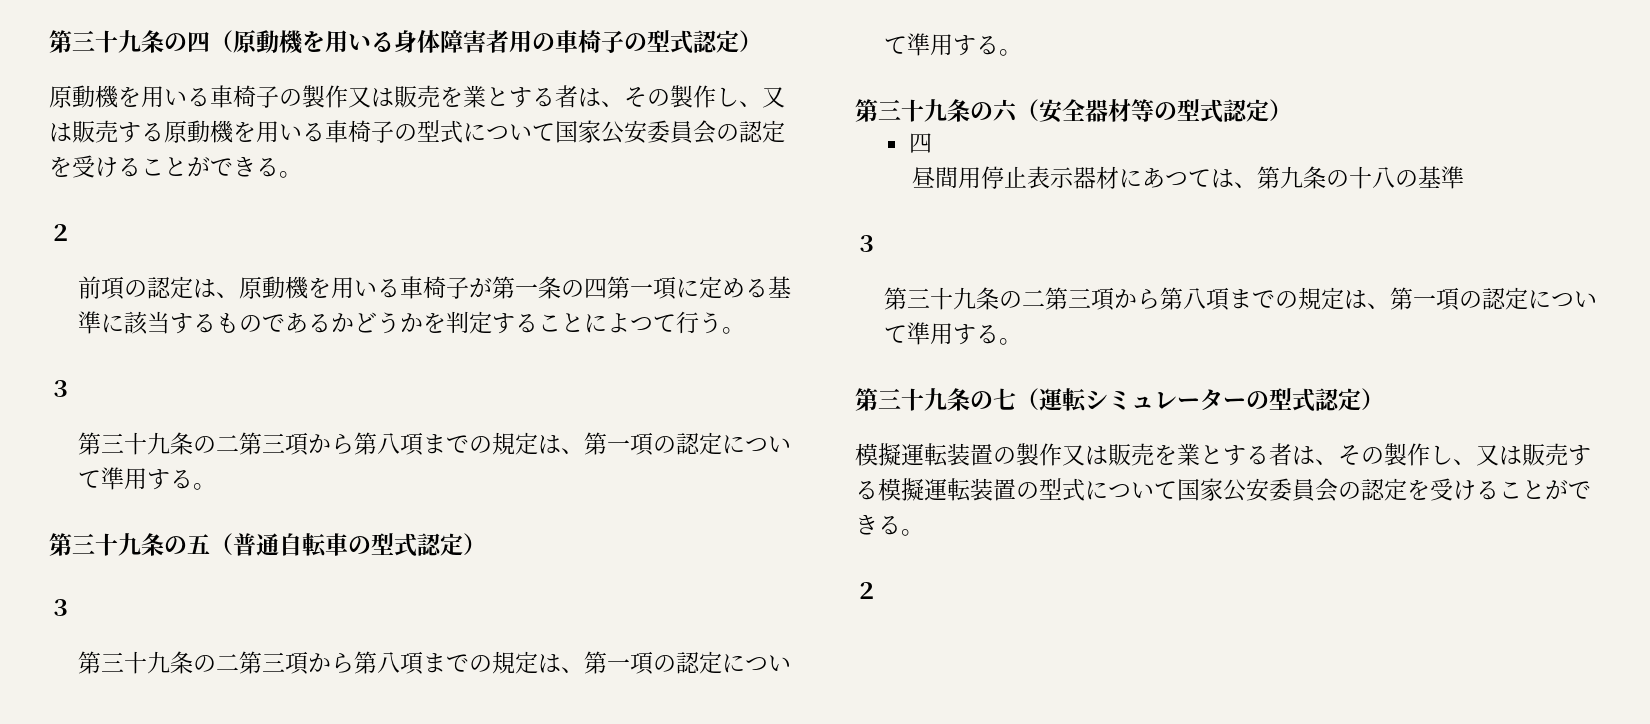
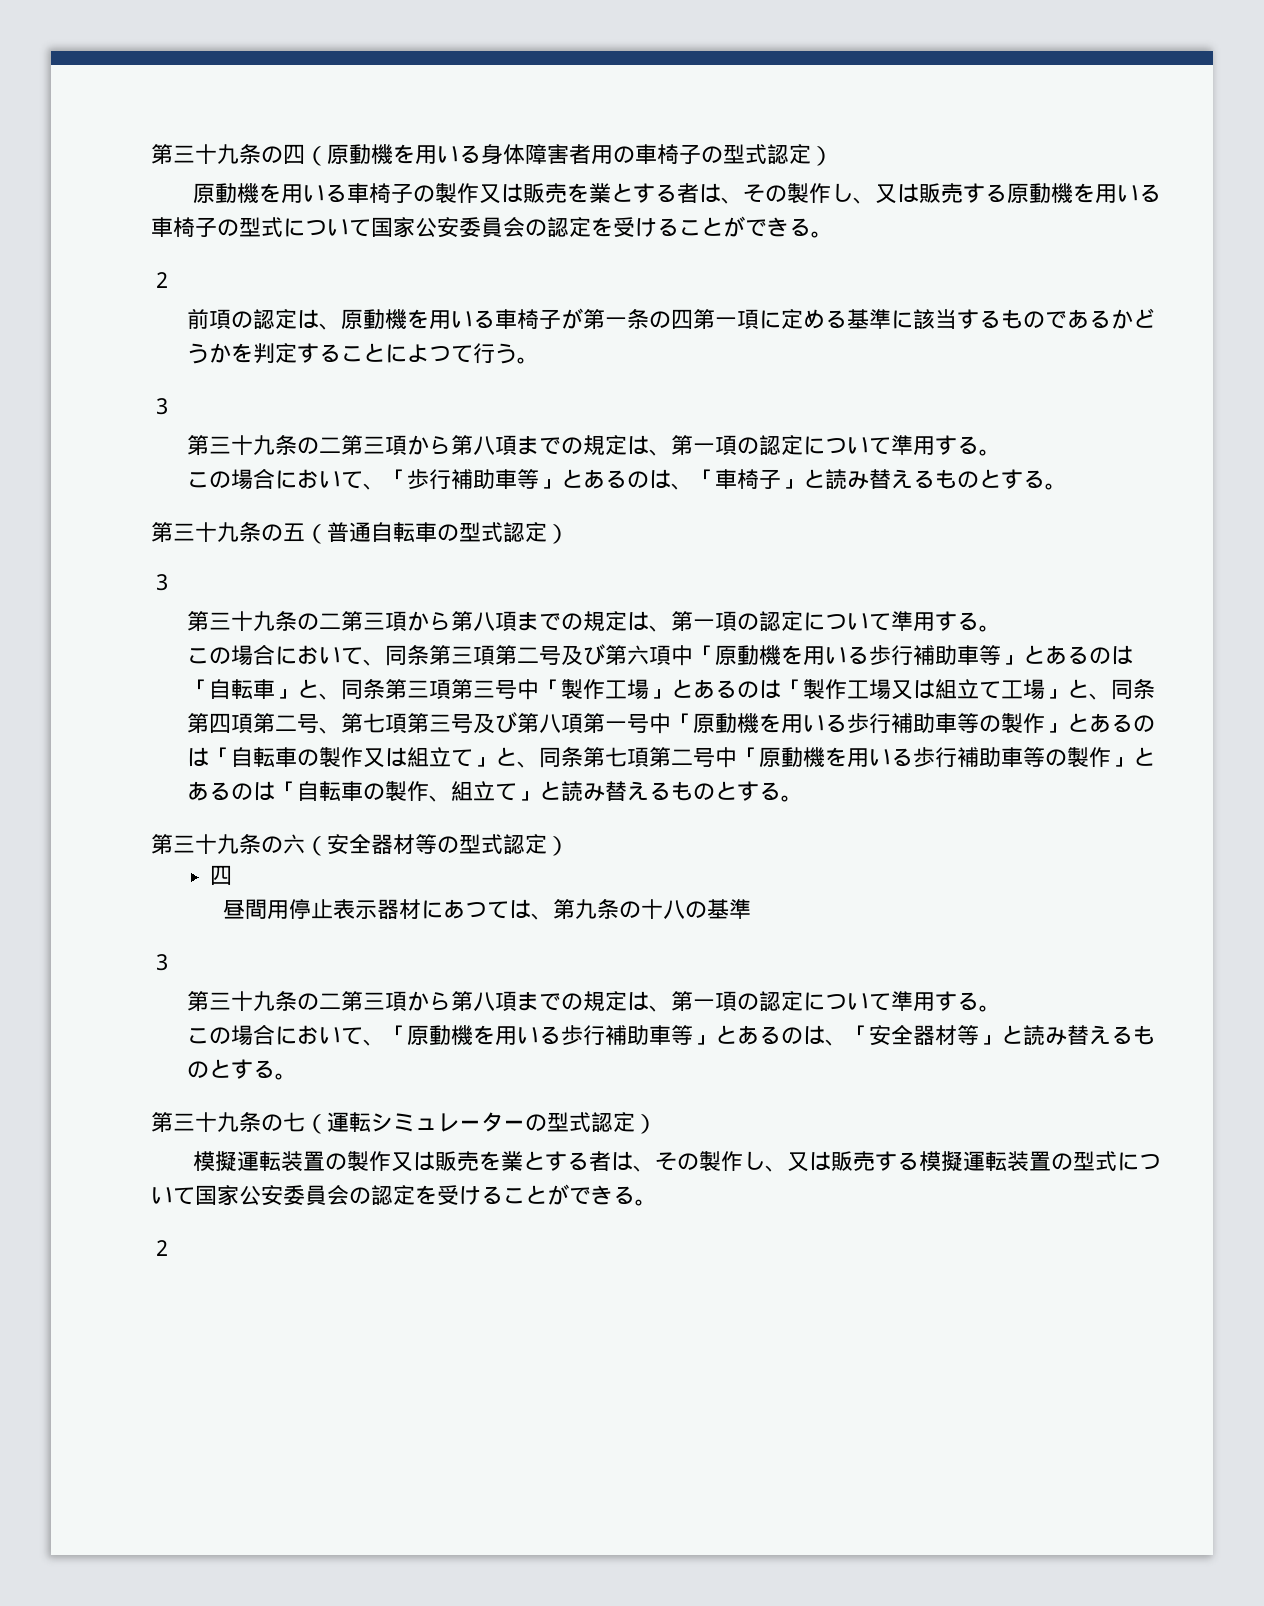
+ この場合において、「歩行補助車等」とあるのは、「車椅子」と読み替えるものとする。
+ この場合において、同条第三項第二号及び第六項中「原動機を用いる歩行補助車等」とあるのは「自転車」と、同条第三項第三号中「製作工場」とあるのは「製作工場又は組立て工場」と、同条第四項第二号、第七項第三号及び第八項第一号中「原動機を用いる歩行補助車等の製作」とあるのは「自転車の製作又は組立て」と、同条第七項第二号中「原動機を用いる歩行補助車等の製作」とあるのは「自転車の製作、組立て」と読み替えるものとする。
+ この場合において、「原動機を用いる歩行補助車等」とあるのは、「安全器材等」と読み替えるものとする。

